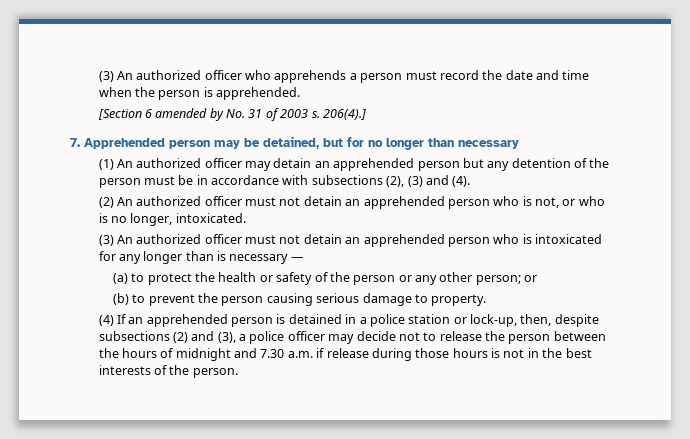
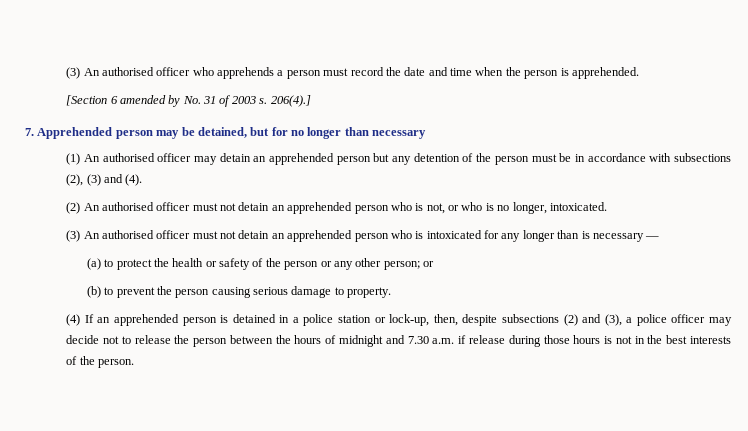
- (3) An authorized officer who apprehends a person must record the date and time when the person is apprehended.
+ (3) An authorised officer who apprehends a person must record the date and time when the person is apprehended.
- (1) An authorized officer may detain an apprehended person but any detention of the person must be in accordance with subsections (2), (3) and (4).
+ (1) An authorised officer may detain an apprehended person but any detention of the person must be in accordance with subsections (2), (3) and (4).
- (2) An authorized officer must not detain an apprehended person who is not, or who is no longer, intoxicated.
+ (2) An authorised officer must not detain an apprehended person who is not, or who is no longer, intoxicated.
- (3) An authorized officer must not detain an apprehended person who is intoxicated for any longer than is necessary —
+ (3) An authorised officer must not detain an apprehended person who is intoxicated for any longer than is necessary —

